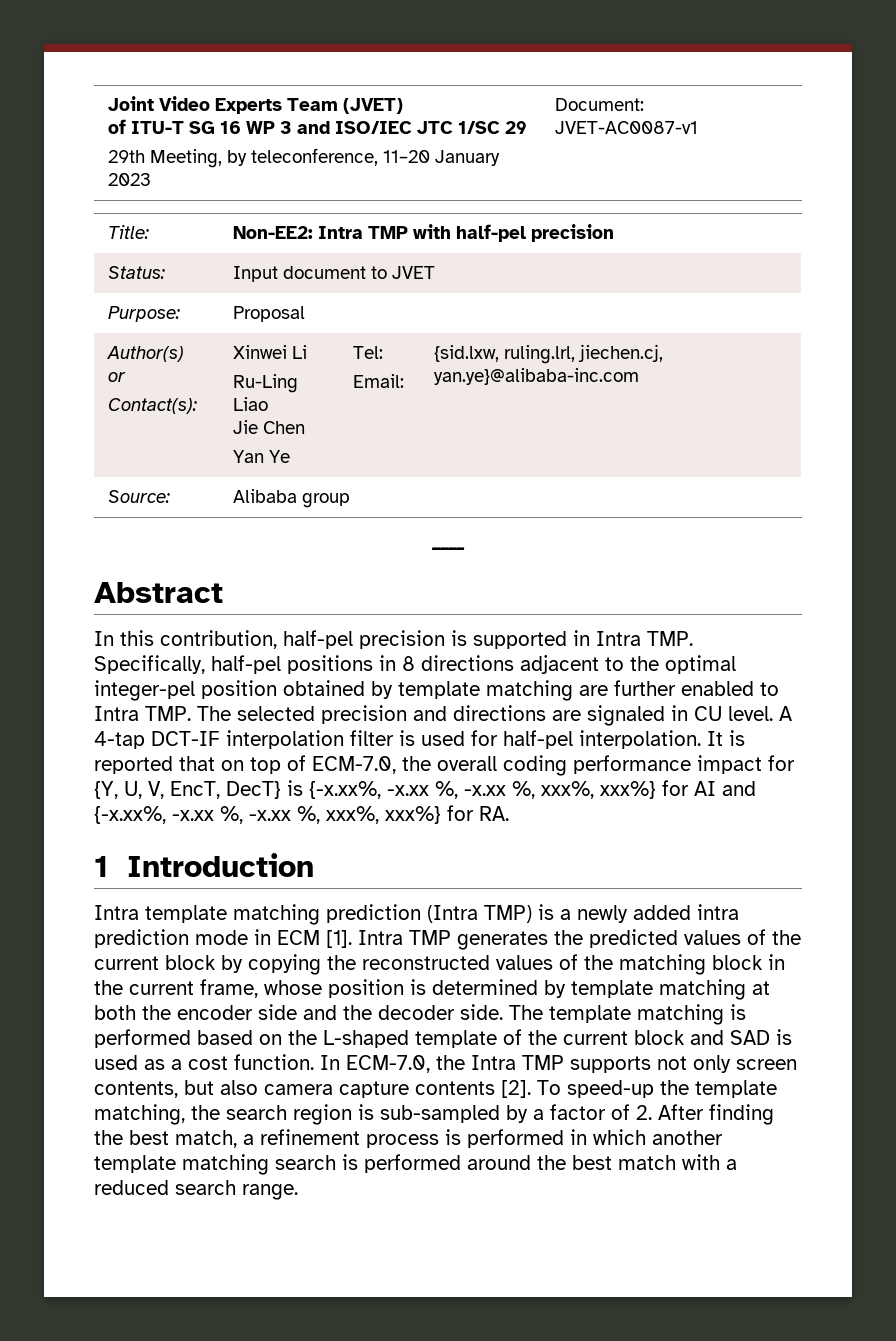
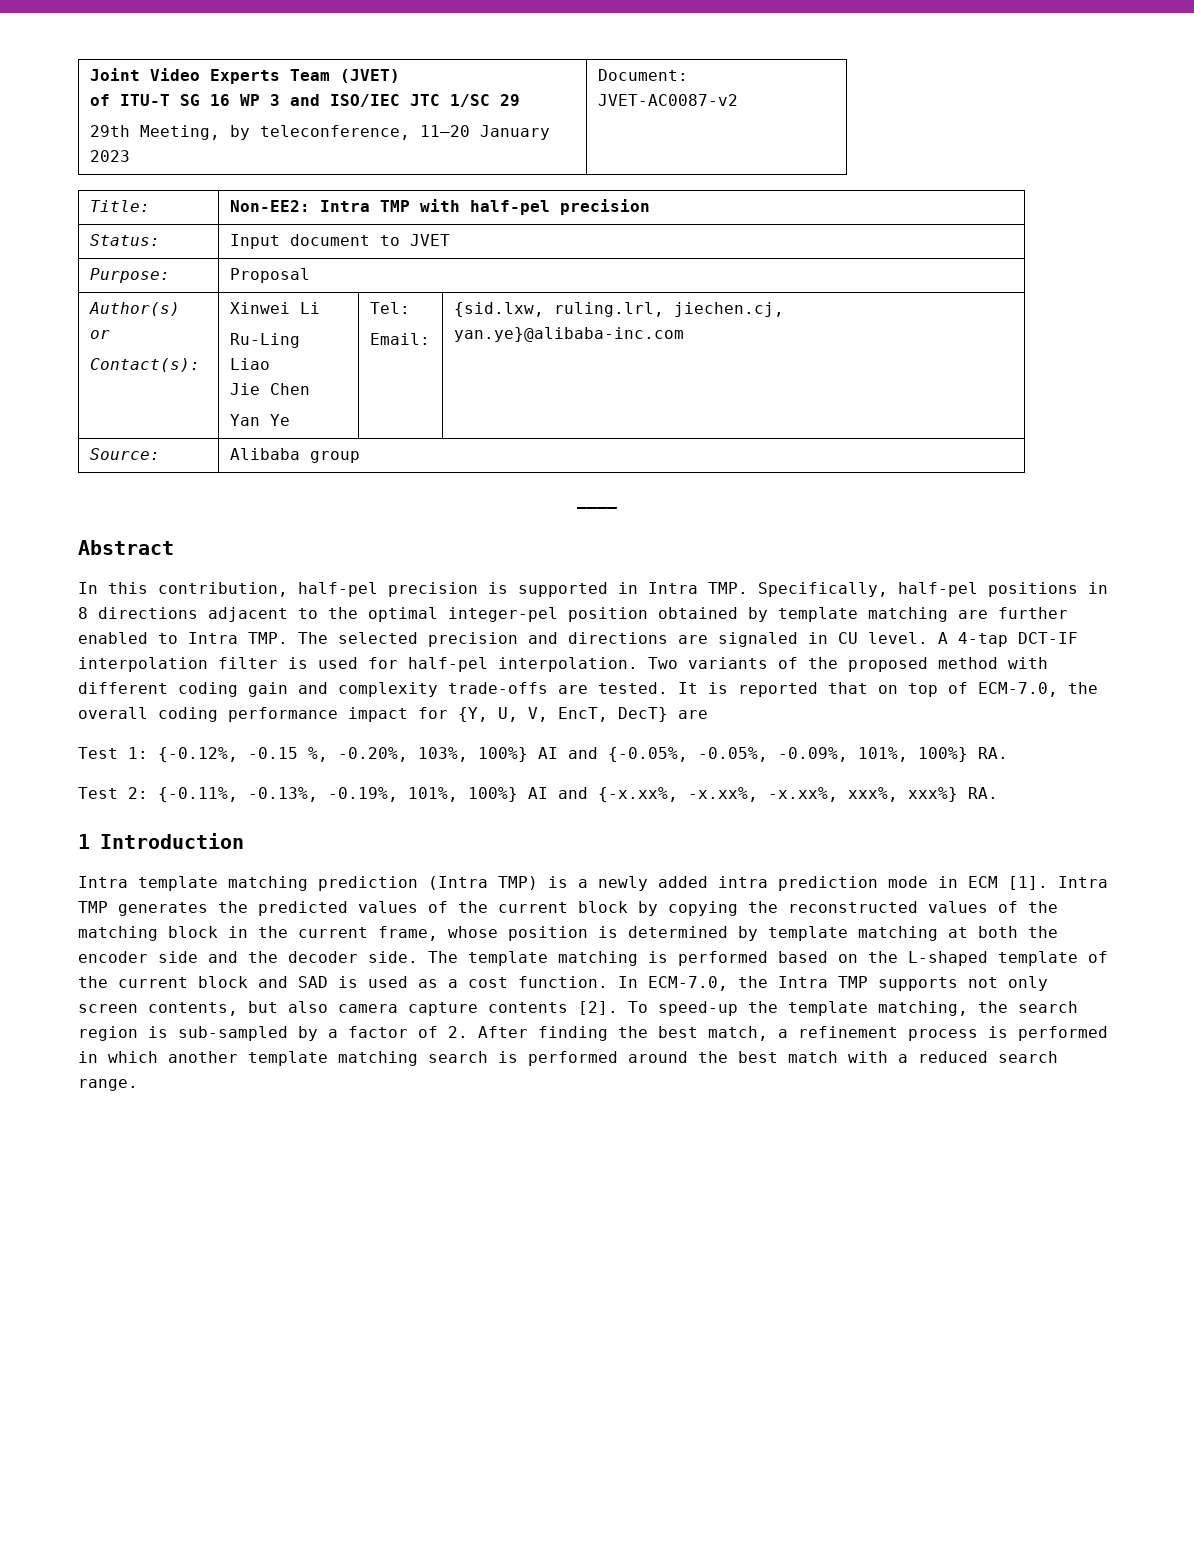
  Joint Video Experts Team (JVET)
  of ITU-T SG 16 WP 3 and ISO/IEC JTC 1/SC 29
- 29th Meeting, by teleconference, 11–20 January 2023 | Document: JVET-AC0087-v1
+ 29th Meeting, by teleconference, 11–20 January 2023 | Document: JVET-AC0087-v2
+ Two variants of the proposed method with different coding gain and complexity trade-offs are tested.
- It is reported that on top of ECM-7.0, the overall coding performance impact for {Y, U, V, EncT, DecT} is {-x.xx%, -x.xx %, -x.xx %, xxx%, xxx%} for AI and {-x.xx%, -x.xx %, -x.xx %, xxx%, xxx%} for RA.
+ It is reported that on top of ECM-7.0, the overall coding performance impact for {Y, U, V, EncT, DecT} are
+ Test 1: {-0.12%, -0.15 %, -0.20%, 103%, 100%} AI and {-0.05%, -0.05%, -0.09%, 101%, 100%} RA.
+ Test 2: {-0.11%, -0.13%, -0.19%, 101%, 100%} AI and {-x.xx%, -x.xx%, -x.xx%, xxx%, xxx%} RA.

